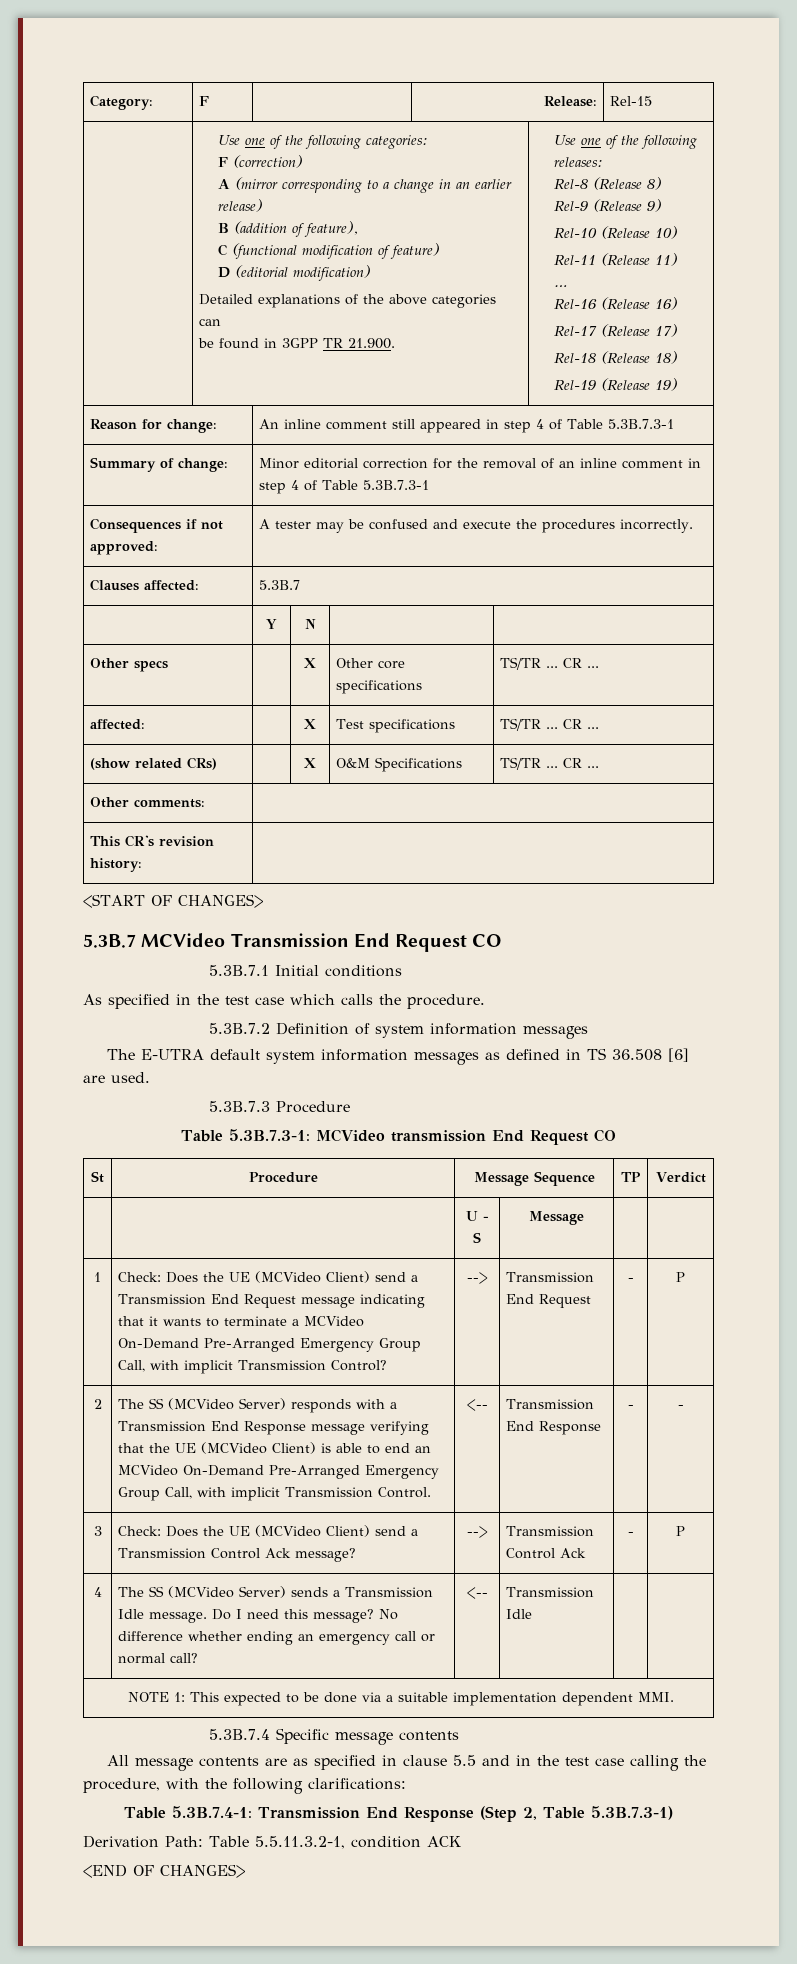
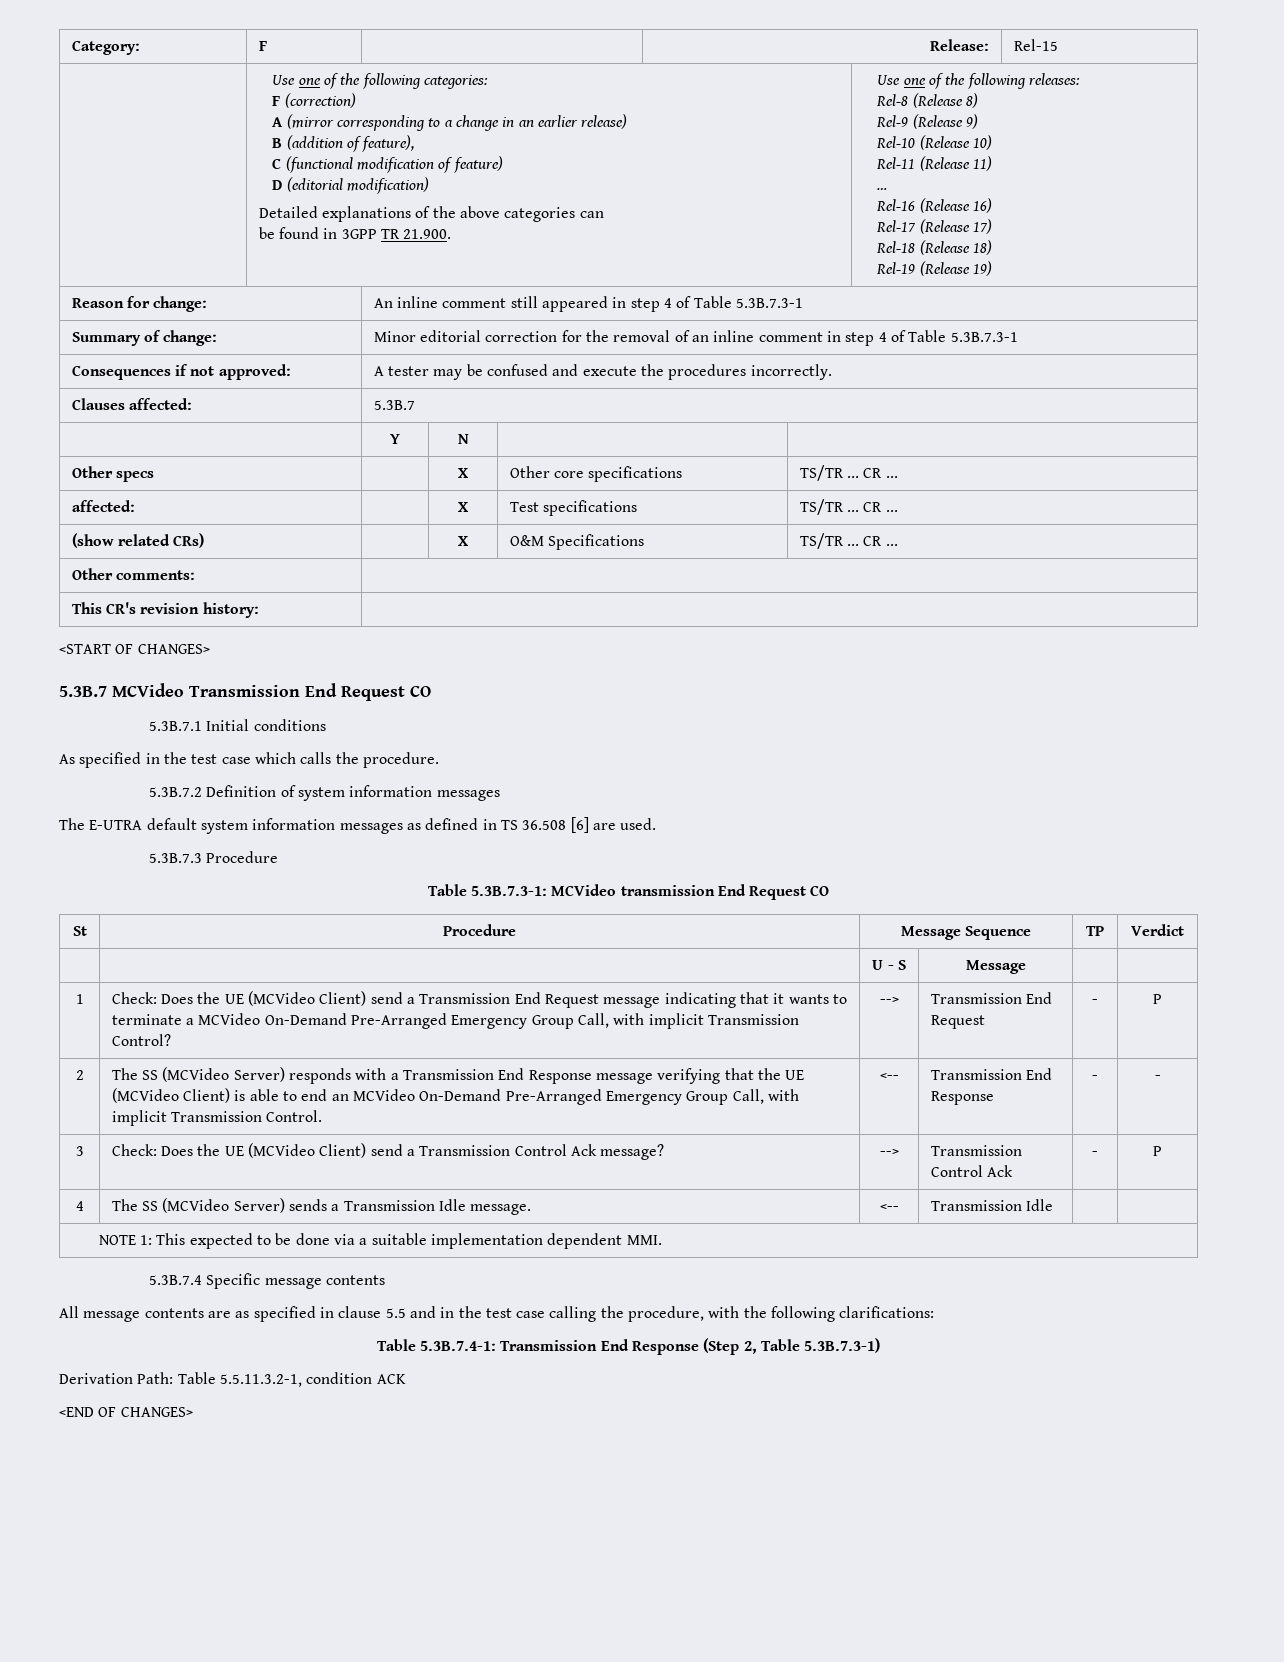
- 4 | The SS (MCVideo Server) sends a Transmission Idle message. Do I need this message? No difference whether ending an emergency call or normal call? | <-- | Transmission Idle | |
+ 4 | The SS (MCVideo Server) sends a Transmission Idle message. | <-- | Transmission Idle | |

